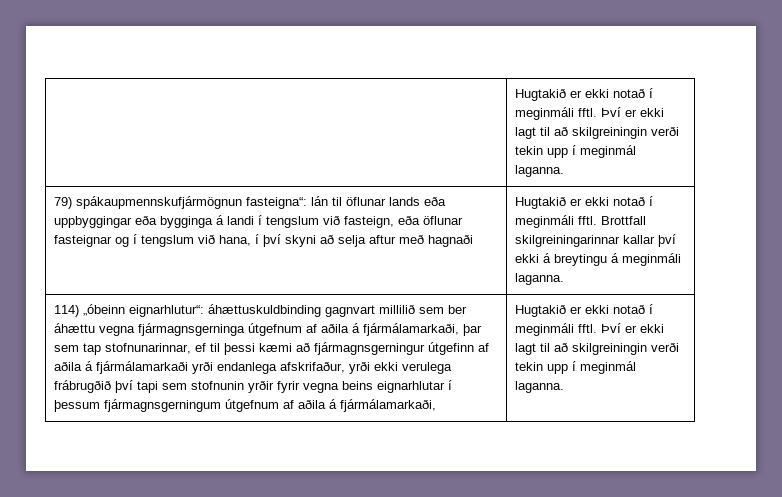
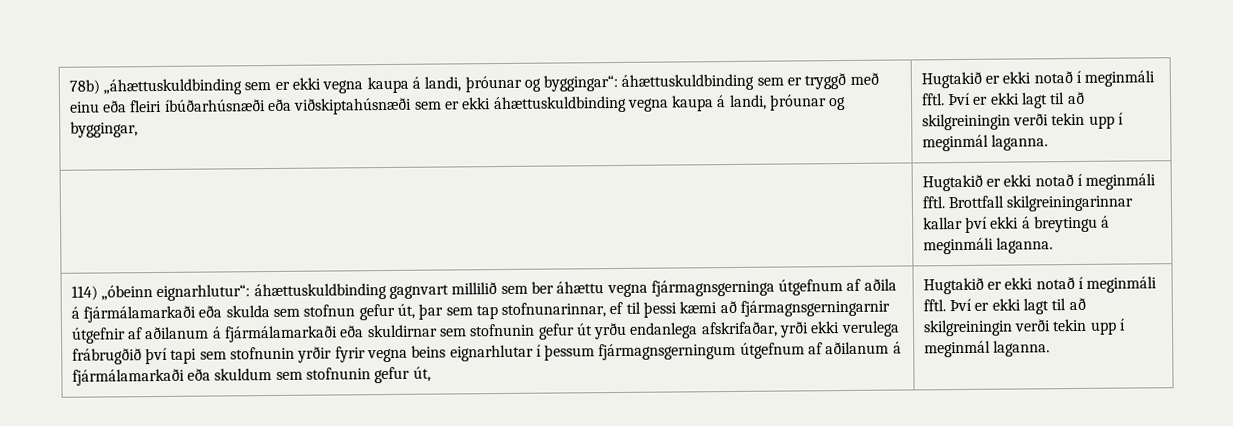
+ 78b) „áhættuskuldbinding sem er ekki vegna kaupa á landi, þróunar og byggingar“: áhættuskuldbinding sem er tryggð með einu eða fleiri íbúðarhúsnæði eða viðskiptahúsnæði sem er ekki áhættuskuldbinding vegna kaupa á landi, þróunar og byggingar,
- 79) spákaupmennskufjármögnun fasteigna“: lán til öflunar lands eða uppbyggingar eða bygginga á landi í tengslum við fasteign, eða öflunar fasteignar og í tengslum við hana, í því skyni að selja aftur með hagnaði
- 114) „óbeinn eignarhlutur“: áhættuskuldbinding gagnvart millilið sem ber áhættu vegna fjármagnsgerninga útgefnum af aðila á fjármálamarkaði, þar sem tap stofnunarinnar, ef til þessi kæmi að fjármagnsgerningur útgefinn af aðila á fjármálamarkaði yrði endanlega afskrifaður, yrði ekki verulega frábrugðið því tapi sem stofnunin yrðir fyrir vegna beins eignarhlutar í þessum fjármagnsgerningum útgefnum af aðila á fjármálamarkaði,
+ 114) „óbeinn eignarhlutur“: áhættuskuldbinding gagnvart millilið sem ber áhættu vegna fjármagnsgerninga útgefnum af aðila á fjármálamarkaði eða skulda sem stofnun gefur út, þar sem tap stofnunarinnar, ef til þessi kæmi að fjármagnsgerningarnir útgefnir af aðilanum á fjármálamarkaði eða skuldirnar sem stofnunin gefur út yrðu endanlega afskrifaðar, yrði ekki verulega frábrugðið því tapi sem stofnunin yrðir fyrir vegna beins eignarhlutar í þessum fjármagnsgerningum útgefnum af aðilanum á fjármálamarkaði eða skuldum sem stofnunin gefur út,

